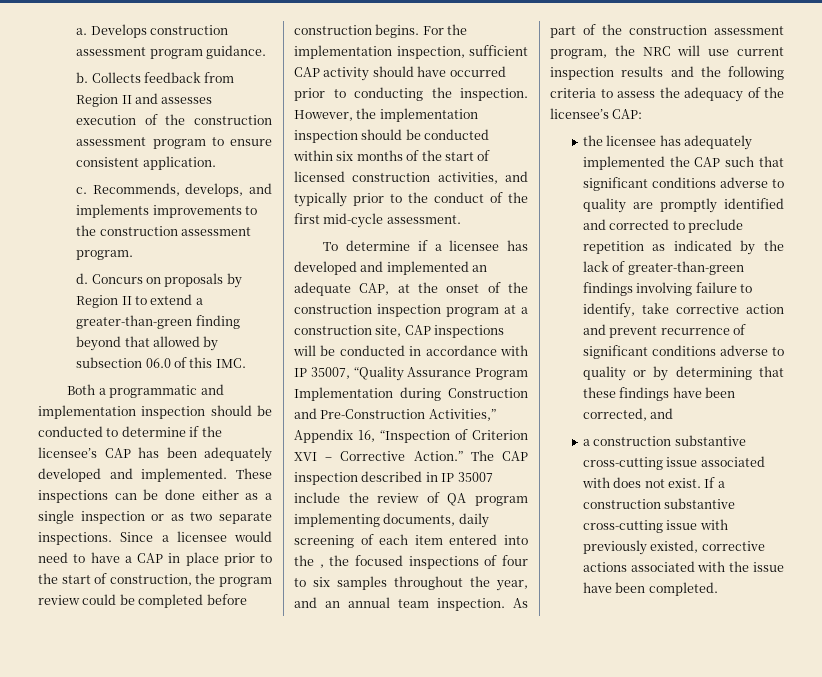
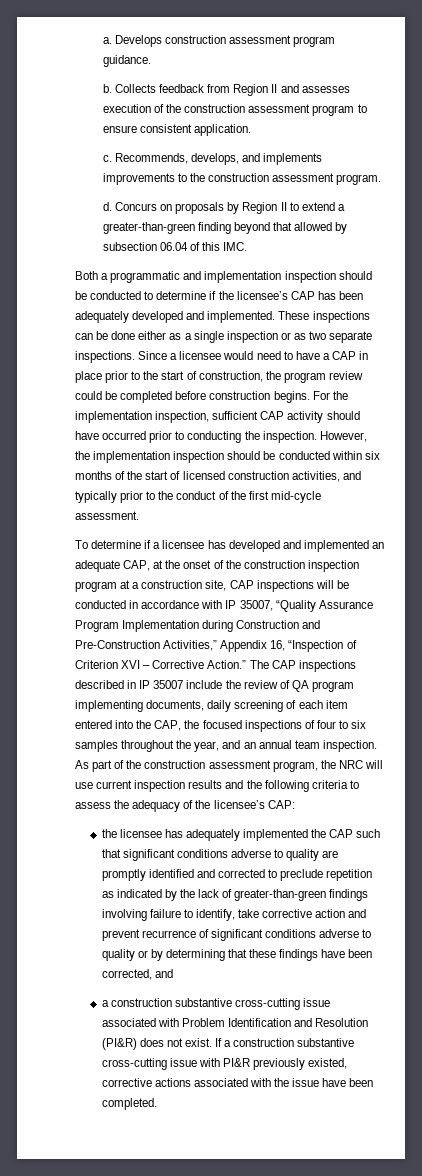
- Concurs on proposals by Region II to extend a greater-than-green finding beyond that allowed by subsection 06.0 of this IMC.
+ Concurs on proposals by Region II to extend a greater-than-green finding beyond that allowed by subsection 06.04 of this IMC.
- The CAP inspection described in IP 35007 include the review of QA program implementing documents, daily screening of each item entered into the , the focused inspections of four to six samples throughout the year, and an annual team inspection.
+ The CAP inspections described in IP 35007 include the review of QA program implementing documents, daily screening of each item entered into the CAP, the focused inspections of four to six samples throughout the year, and an annual team inspection.
- a construction substantive cross-cutting issue associated with does not exist.
+ a construction substantive cross-cutting issue associated with Problem Identification and Resolution (PI&R) does not exist.
- If a construction substantive cross-cutting issue with previously existed, corrective actions associated with the issue have been completed.
+ If a construction substantive cross-cutting issue with PI&R previously existed, corrective actions associated with the issue have been completed.

